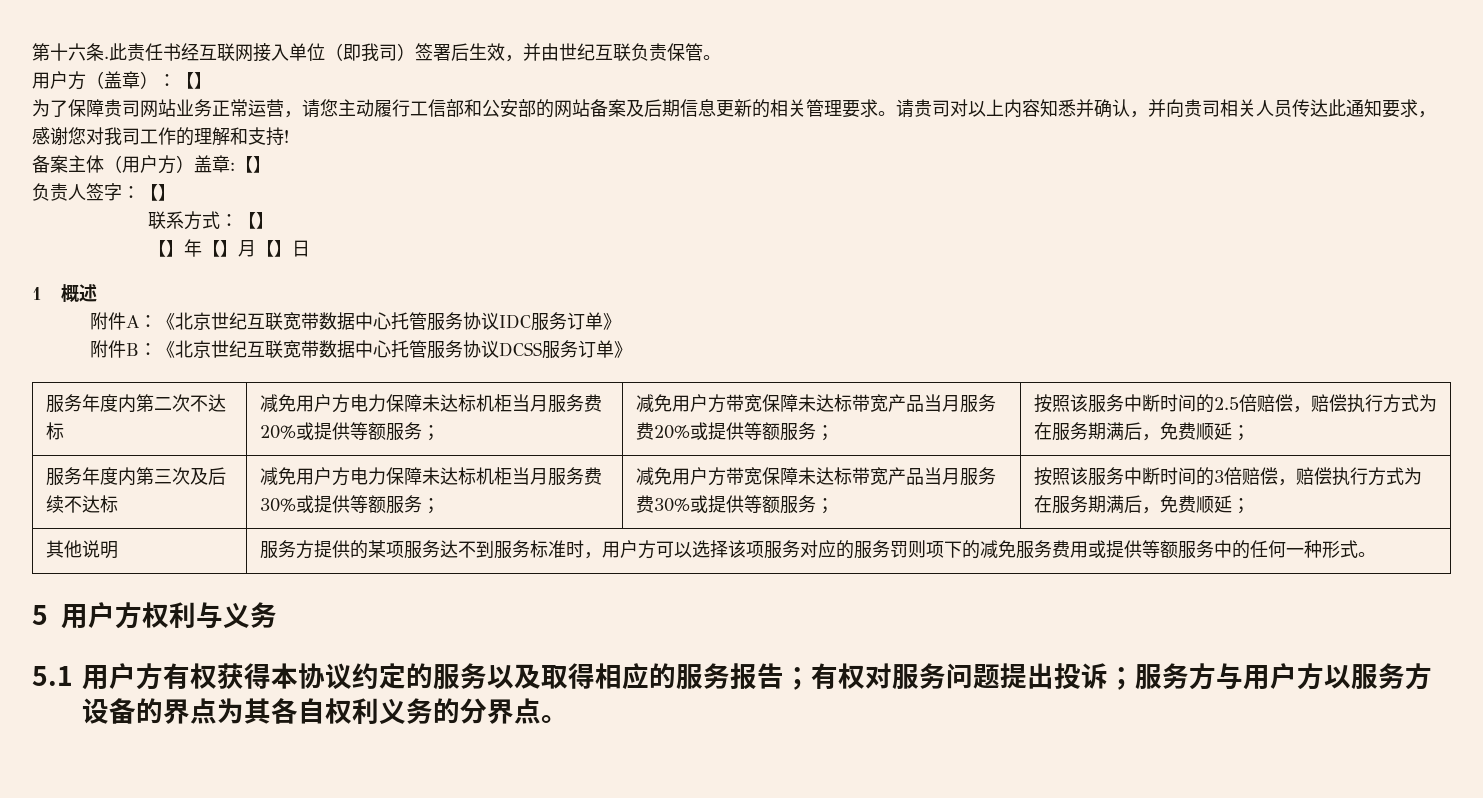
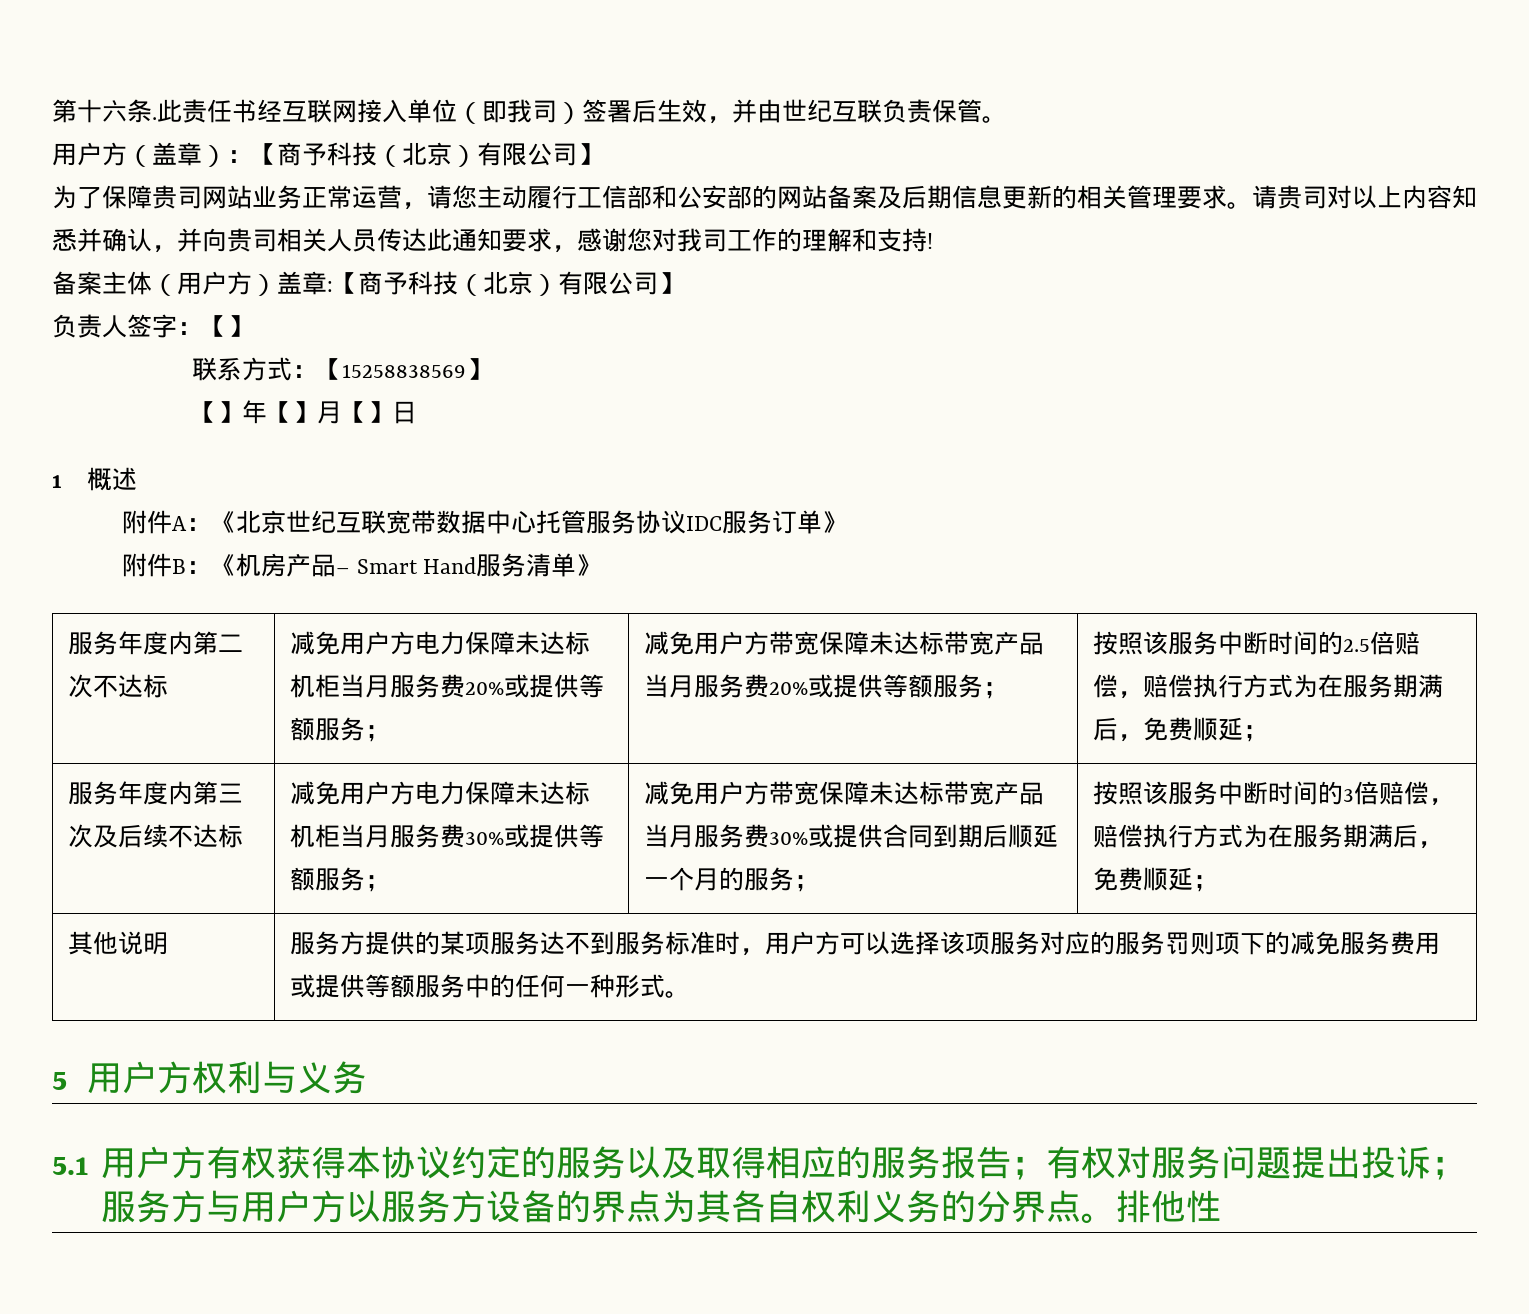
- 用户方（盖章）：【】
+ 用户方（盖章）：【商予科技（北京）有限公司】
- 备案主体（用户方）盖章:【】
+ 备案主体（用户方）盖章:【商予科技（北京）有限公司】
- 联系方式：【】
+ 联系方式：【15258838569】
- 附件B：《北京世纪互联宽带数据中心托管服务协议DCSS服务订单》
+ 附件B：《机房产品– Smart Hand服务清单》
- 减免用户方带宽保障未达标带宽产品当月服务费30%或提供等额服务；
+ 减免用户方带宽保障未达标带宽产品当月服务费30%或提供合同到期后顺延一个月的服务；
+ 排他性

